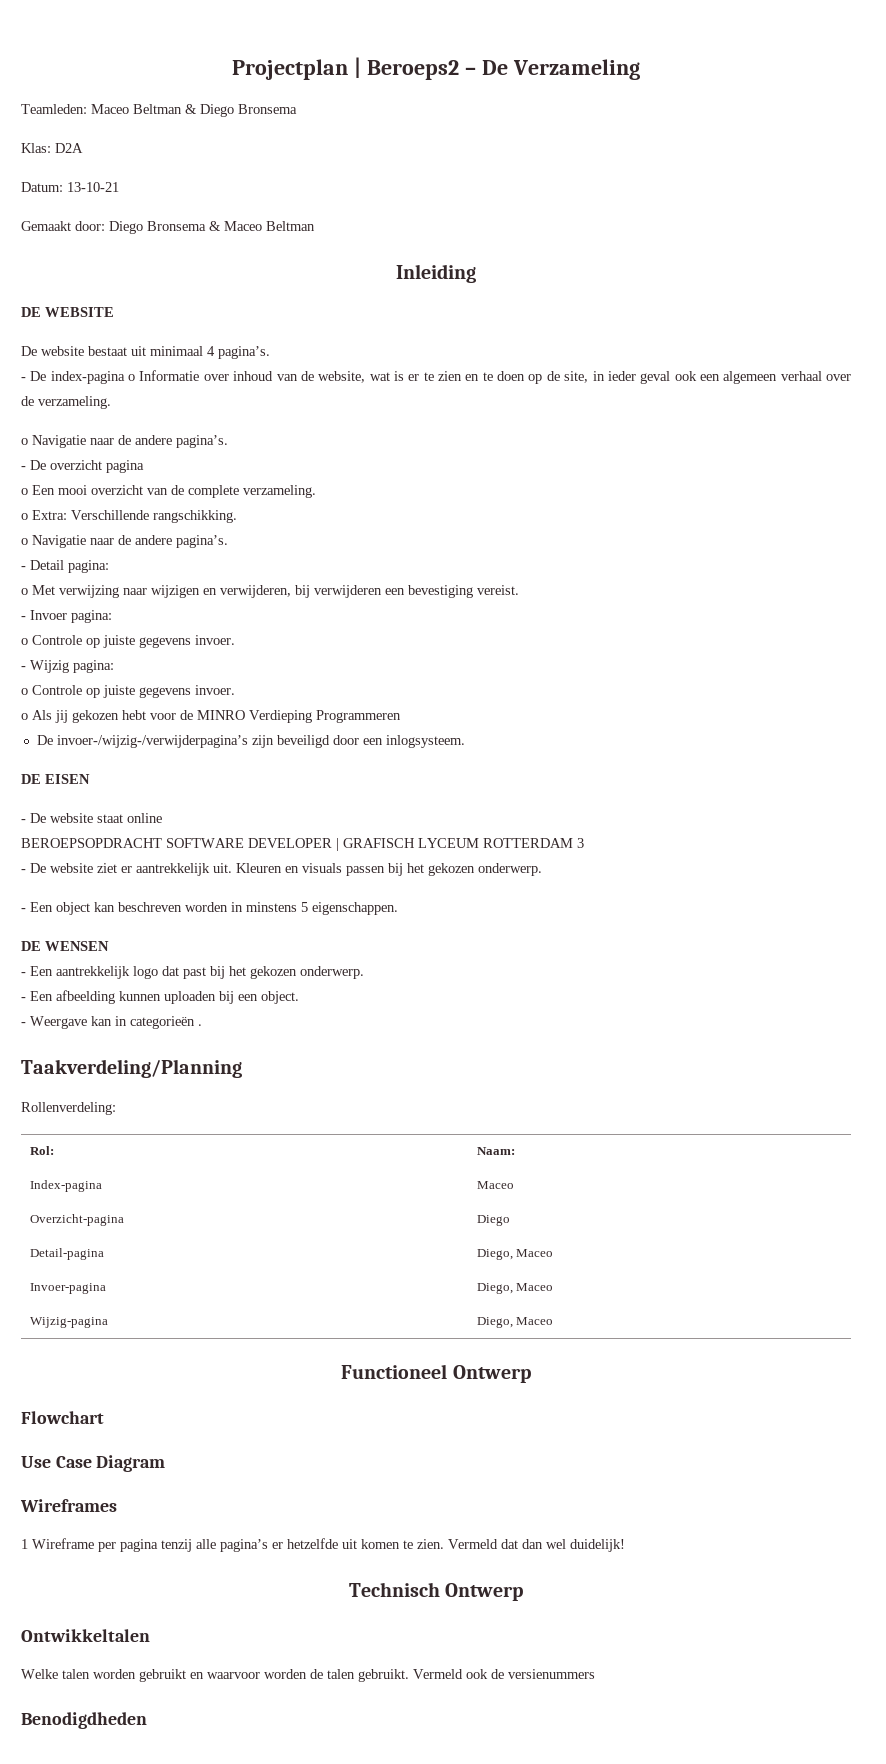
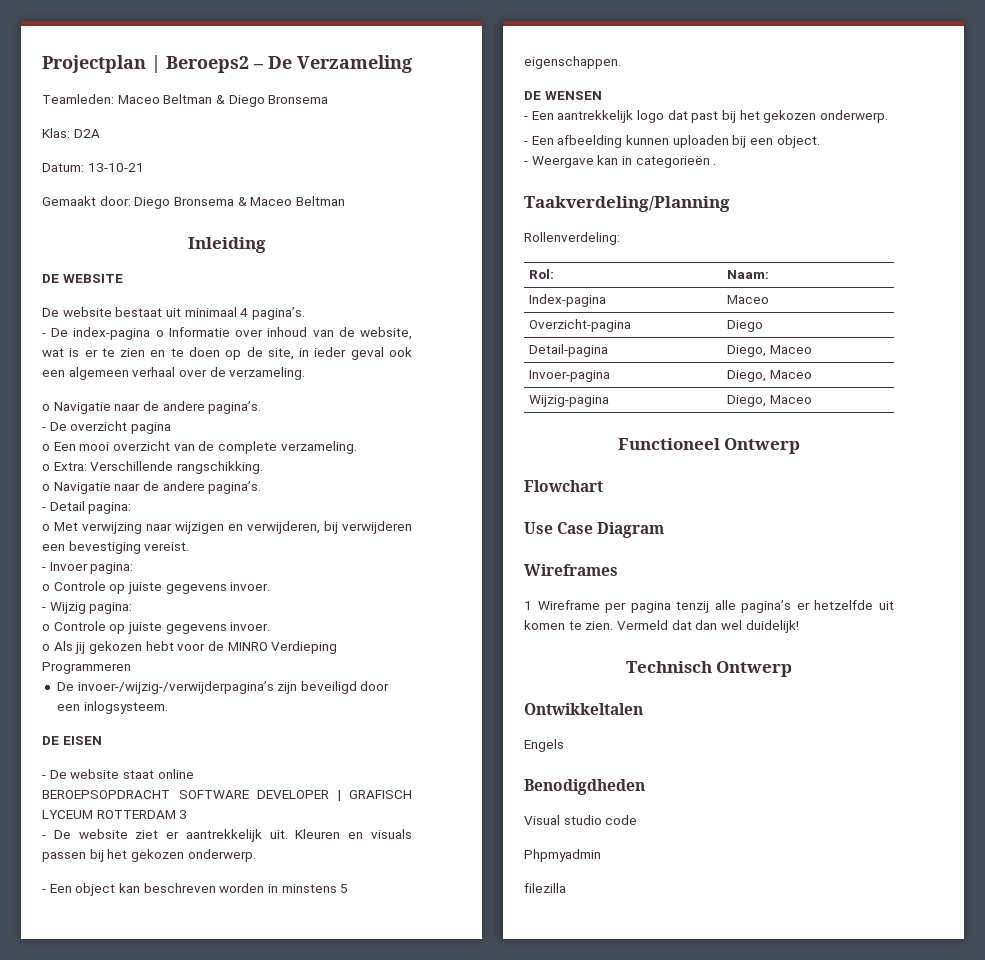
- Welke talen worden gebruikt en waarvoor worden de talen gebruikt. Vermeld ook de versienummers
+ Engels
  Benodigdheden
+ Visual studio code
+ Phpmyadmin
+ filezilla

